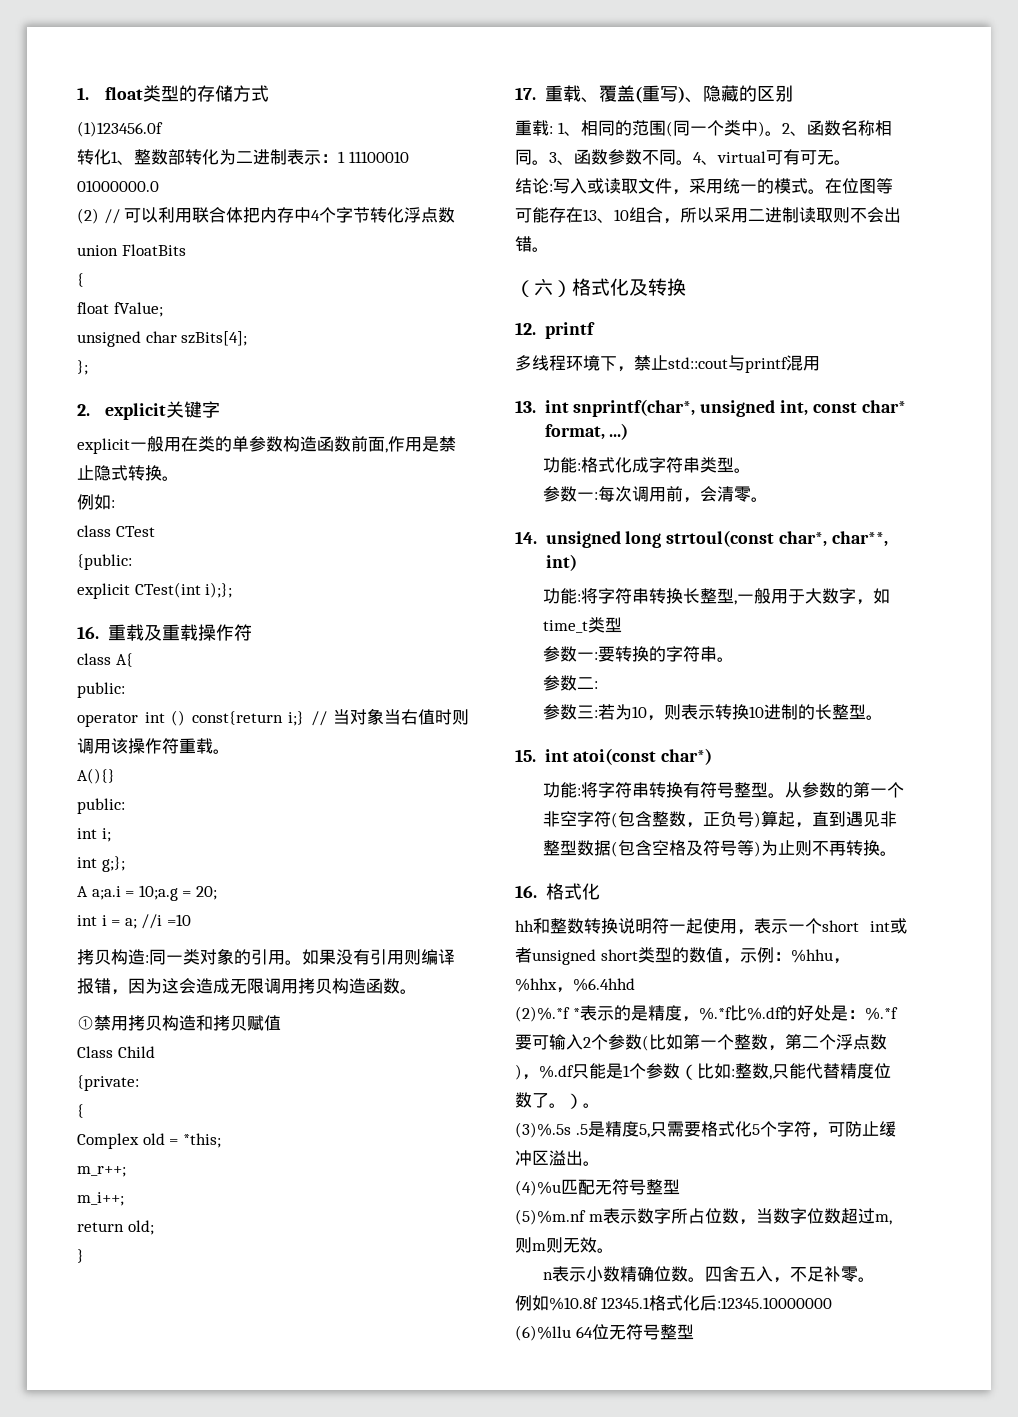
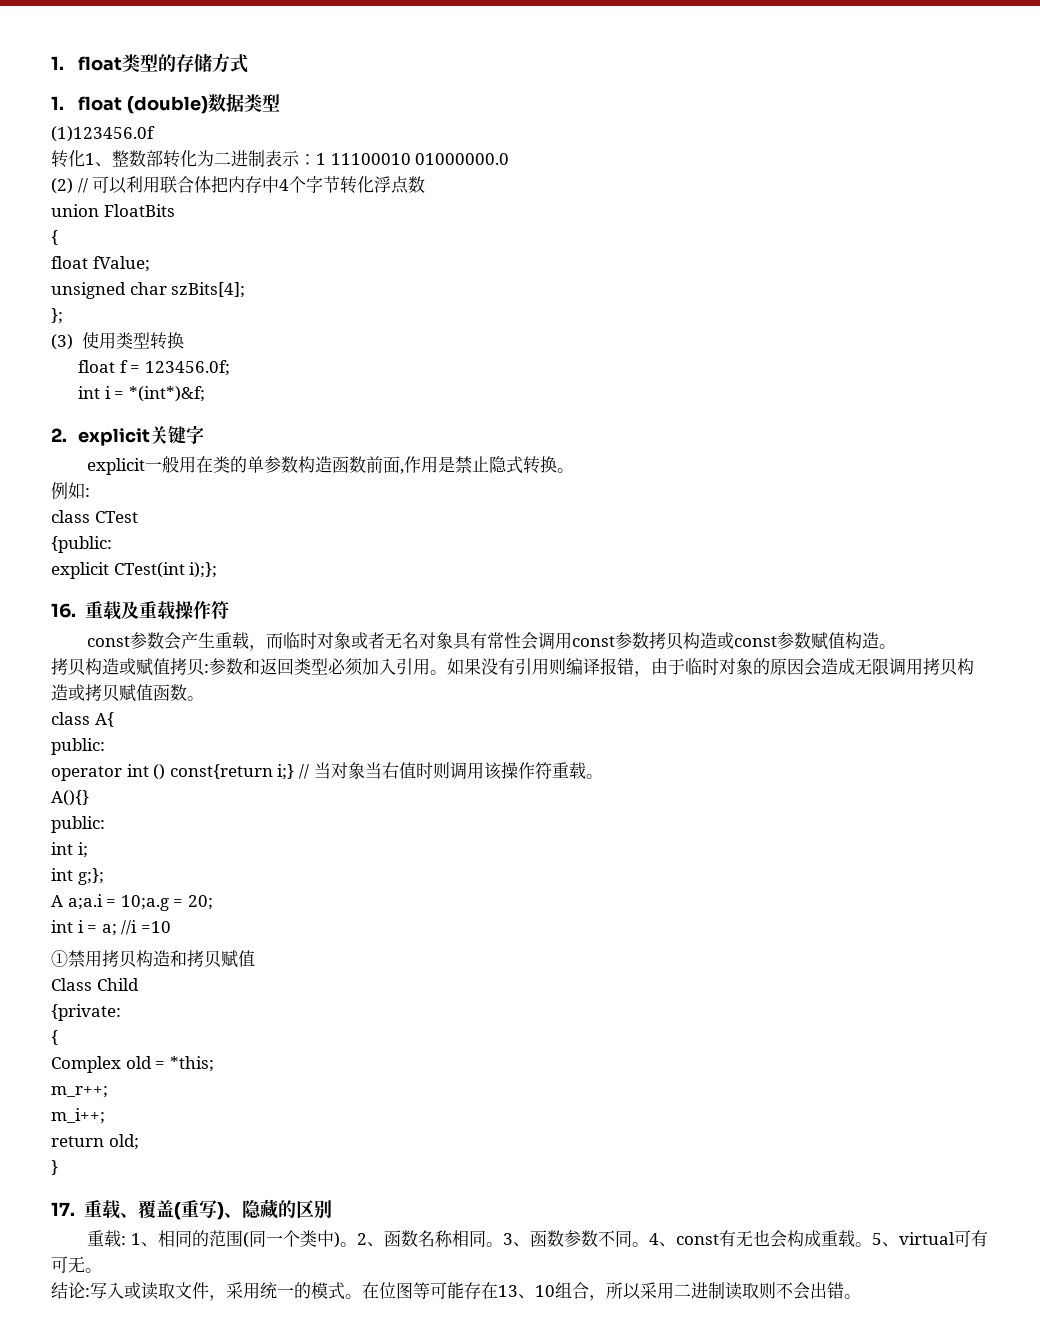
+ 1. float (double)数据类型
+ (3)使用类型转换
+ float f = 123456.0f;
+ int i = *(int*)&f;
+ const参数会产生重载，而临时对象或者无名对象具有常性会调用const参数拷贝构造或const参数赋值构造。
+ 拷贝构造或赋值拷贝:参数和返回类型必须加入引用。如果没有引用则编译报错，由于临时对象的原因会造成无限调用拷贝构造或拷贝赋值函数。
- 拷贝构造:同一类对象的引用。如果没有引用则编译报错，因为这会造成无限调用拷贝构造函数。
- 4、virtual可有可无。
+ 4、const有无也会构成重载。5、virtual可有可无。
- （六）格式化及转换
- 12. printf
- 多线程环境下，禁止std::cout与printf混用
- 13. int snprintf(char*, unsigned int, const char* format, ...)
- 功能:格式化成字符串类型。
- 参数一:每次调用前，会清零。
- 14. unsigned long strtoul(const char*, char**, int)
- 功能:将字符串转换长整型,一般用于大数字，如time_t类型
- 参数一:要转换的字符串。
- 参数二:
- 参数三:若为10，则表示转换10进制的长整型。
- 15. int atoi(const char*)
- 功能:将字符串转换有符号整型。从参数的第一个非空字符(包含整数，正负号)算起，直到遇见非整型数据(包含空格及符号等)为止则不再转换。
- 16.格式化
- hh和整数转换说明符一起使用，表示一个short int或者unsigned short类型的数值，示例：%hhu，%hhx，%6.4hhd
- (2)%.*f *表示的是精度，%.*f比%.df的好处是：%.*f要可输入2个参数(比如第一个整数，第二个浮点数)，%.df只能是1个参数（比如:整数,只能代替精度位数了。）。
- (3)%.5s .5是精度5,只需要格式化5个字符，可防止缓冲区溢出。
- (4)%u匹配无符号整型
- (5)%m.nf m表示数字所占位数，当数字位数超过m,则m则无效。
- n表示小数精确位数。四舍五入，不足补零。
- 例如%10.8f 12345.1格式化后:12345.10000000
- (6)%llu 64位无符号整型

